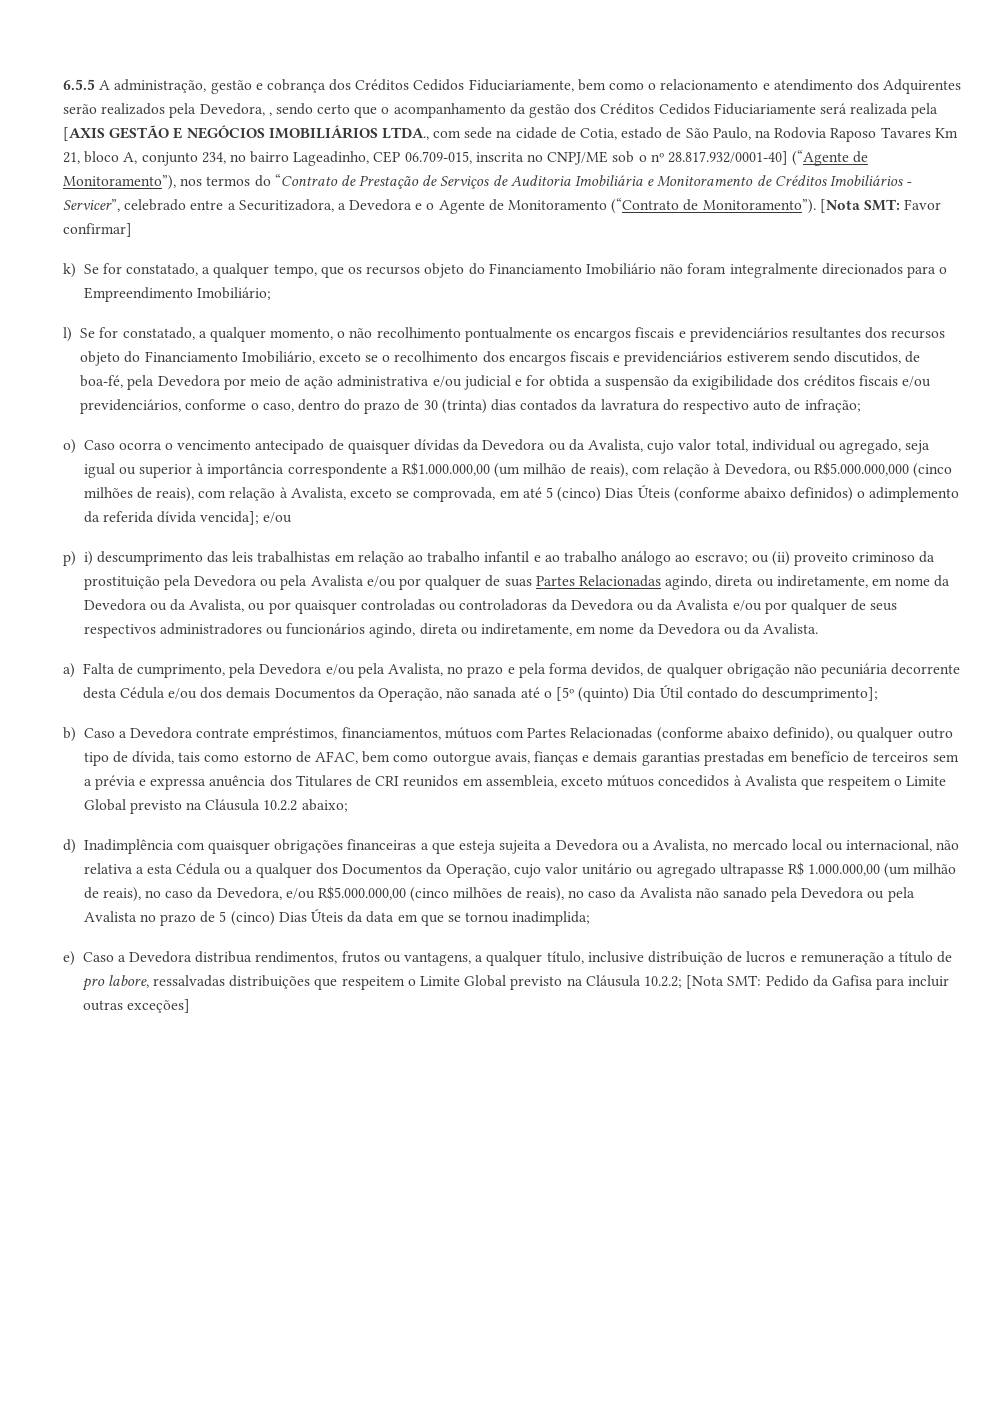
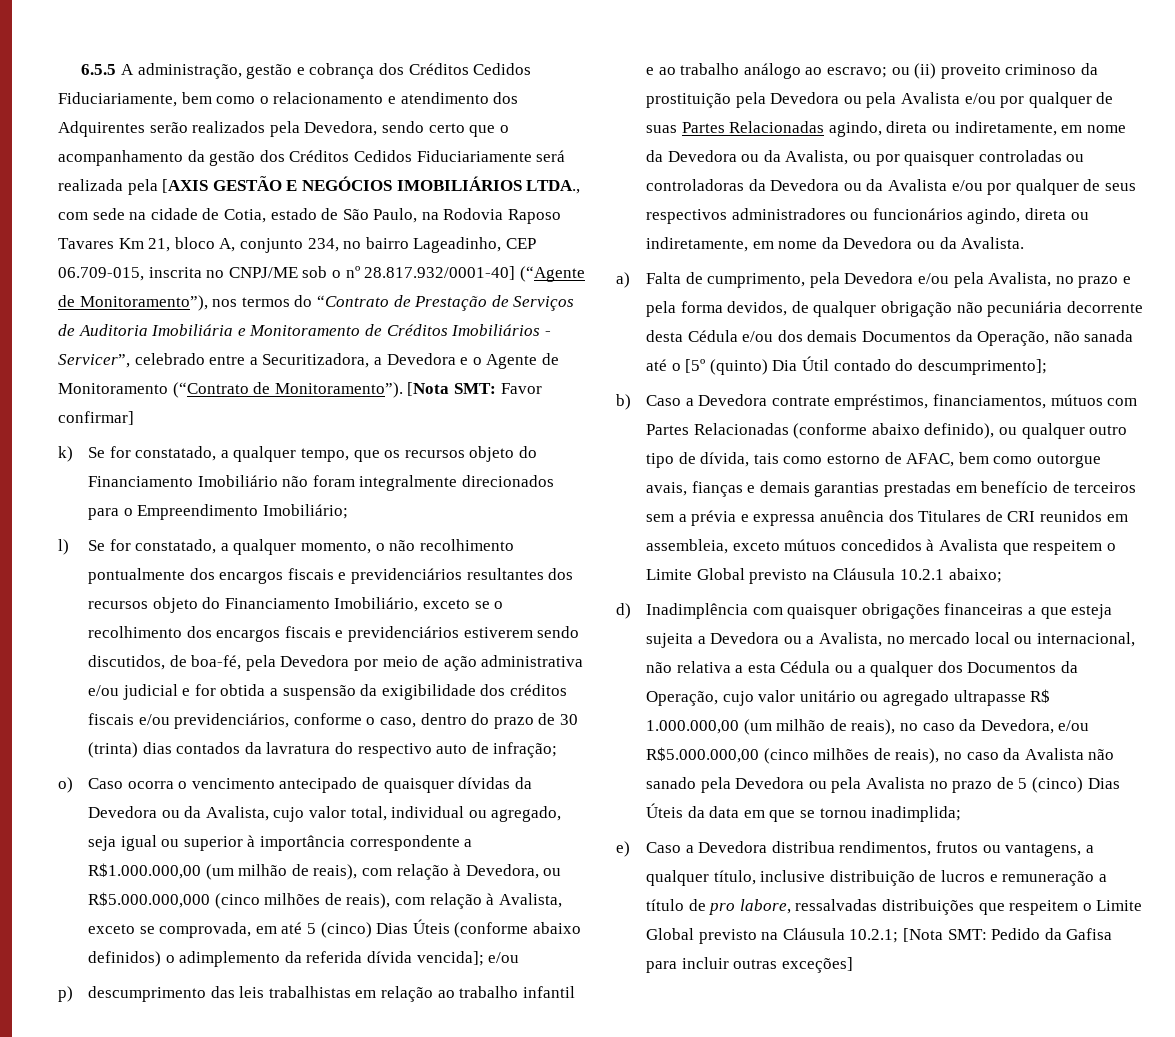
- 6.5.5 A administração, gestão e cobrança dos Créditos Cedidos Fiduciariamente, bem como o relacionamento e atendimento dos Adquirentes serão realizados pela Devedora, , sendo certo que o acompanhamento da gestão dos Créditos Cedidos Fiduciariamente será realizada pela [AXIS GESTÃO E NEGÓCIOS IMOBILIÁRIOS LTDA., com sede na cidade de Cotia, estado de São Paulo, na Rodovia Raposo Tavares Km 21, bloco A, conjunto 234, no bairro Lageadinho, CEP 06.709-015, inscrita no CNPJ/ME sob o nº 28.817.932/0001-40] (“Agente de Monitoramento”), nos termos do “Contrato de Prestação de Serviços de Auditoria Imobiliária e Monitoramento de Créditos Imobiliários - Servicer”, celebrado entre a Securitizadora, a Devedora e o Agente de Monitoramento (“Contrato de Monitoramento”).
+ 6.5.5 A administração, gestão e cobrança dos Créditos Cedidos Fiduciariamente, bem como o relacionamento e atendimento dos Adquirentes serão realizados pela Devedora, sendo certo que o acompanhamento da gestão dos Créditos Cedidos Fiduciariamente será realizada pela [AXIS GESTÃO E NEGÓCIOS IMOBILIÁRIOS LTDA., com sede na cidade de Cotia, estado de São Paulo, na Rodovia Raposo Tavares Km 21, bloco A, conjunto 234, no bairro Lageadinho, CEP 06.709-015, inscrita no CNPJ/ME sob o nº 28.817.932/0001-40] (“Agente de Monitoramento”), nos termos do “Contrato de Prestação de Serviços de Auditoria Imobiliária e Monitoramento de Créditos Imobiliários - Servicer”, celebrado entre a Securitizadora, a Devedora e o Agente de Monitoramento (“Contrato de Monitoramento”).
- l) Se for constatado, a qualquer momento, o não recolhimento pontualmente os encargos fiscais e previdenciários resultantes dos recursos objeto do Financiamento Imobiliário, exceto se o recolhimento dos encargos fiscais e previdenciários estiverem sendo discutidos, de boa-fé, pela Devedora por meio de ação administrativa e/ou judicial e for obtida a suspensão da exigibilidade dos créditos fiscais e/ou previdenciários, conforme o caso, dentro do prazo de 30 (trinta) dias contados da lavratura do respectivo auto de infração;
+ l) Se for constatado, a qualquer momento, o não recolhimento pontualmente dos encargos fiscais e previdenciários resultantes dos recursos objeto do Financiamento Imobiliário, exceto se o recolhimento dos encargos fiscais e previdenciários estiverem sendo discutidos, de boa-fé, pela Devedora por meio de ação administrativa e/ou judicial e for obtida a suspensão da exigibilidade dos créditos fiscais e/ou previdenciários, conforme o caso, dentro do prazo de 30 (trinta) dias contados da lavratura do respectivo auto de infração;
- p) i) descumprimento das leis trabalhistas em relação ao trabalho infantil e ao trabalho análogo ao escravo;
+ p) descumprimento das leis trabalhistas em relação ao trabalho infantil e ao trabalho análogo ao escravo;
- b) Caso a Devedora contrate empréstimos, financiamentos, mútuos com Partes Relacionadas (conforme abaixo definido), ou qualquer outro tipo de dívida, tais como estorno de AFAC, bem como outorgue avais, fianças e demais garantias prestadas em benefício de terceiros sem a prévia e expressa anuência dos Titulares de CRI reunidos em assembleia, exceto mútuos concedidos à Avalista que respeitem o Limite Global previsto na Cláusula 10.2.2 abaixo;
+ b) Caso a Devedora contrate empréstimos, financiamentos, mútuos com Partes Relacionadas (conforme abaixo definido), ou qualquer outro tipo de dívida, tais como estorno de AFAC, bem como outorgue avais, fianças e demais garantias prestadas em benefício de terceiros sem a prévia e expressa anuência dos Titulares de CRI reunidos em assembleia, exceto mútuos concedidos à Avalista que respeitem o Limite Global previsto na Cláusula 10.2.1 abaixo;
- e) Caso a Devedora distribua rendimentos, frutos ou vantagens, a qualquer título, inclusive distribuição de lucros e remuneração a título de pro labore, ressalvadas distribuições que respeitem o Limite Global previsto na Cláusula 10.2.2; [Nota SMT: Pedido da Gafisa para incluir outras exceções]
+ e) Caso a Devedora distribua rendimentos, frutos ou vantagens, a qualquer título, inclusive distribuição de lucros e remuneração a título de pro labore, ressalvadas distribuições que respeitem o Limite Global previsto na Cláusula 10.2.1; [Nota SMT: Pedido da Gafisa para incluir outras exceções]

